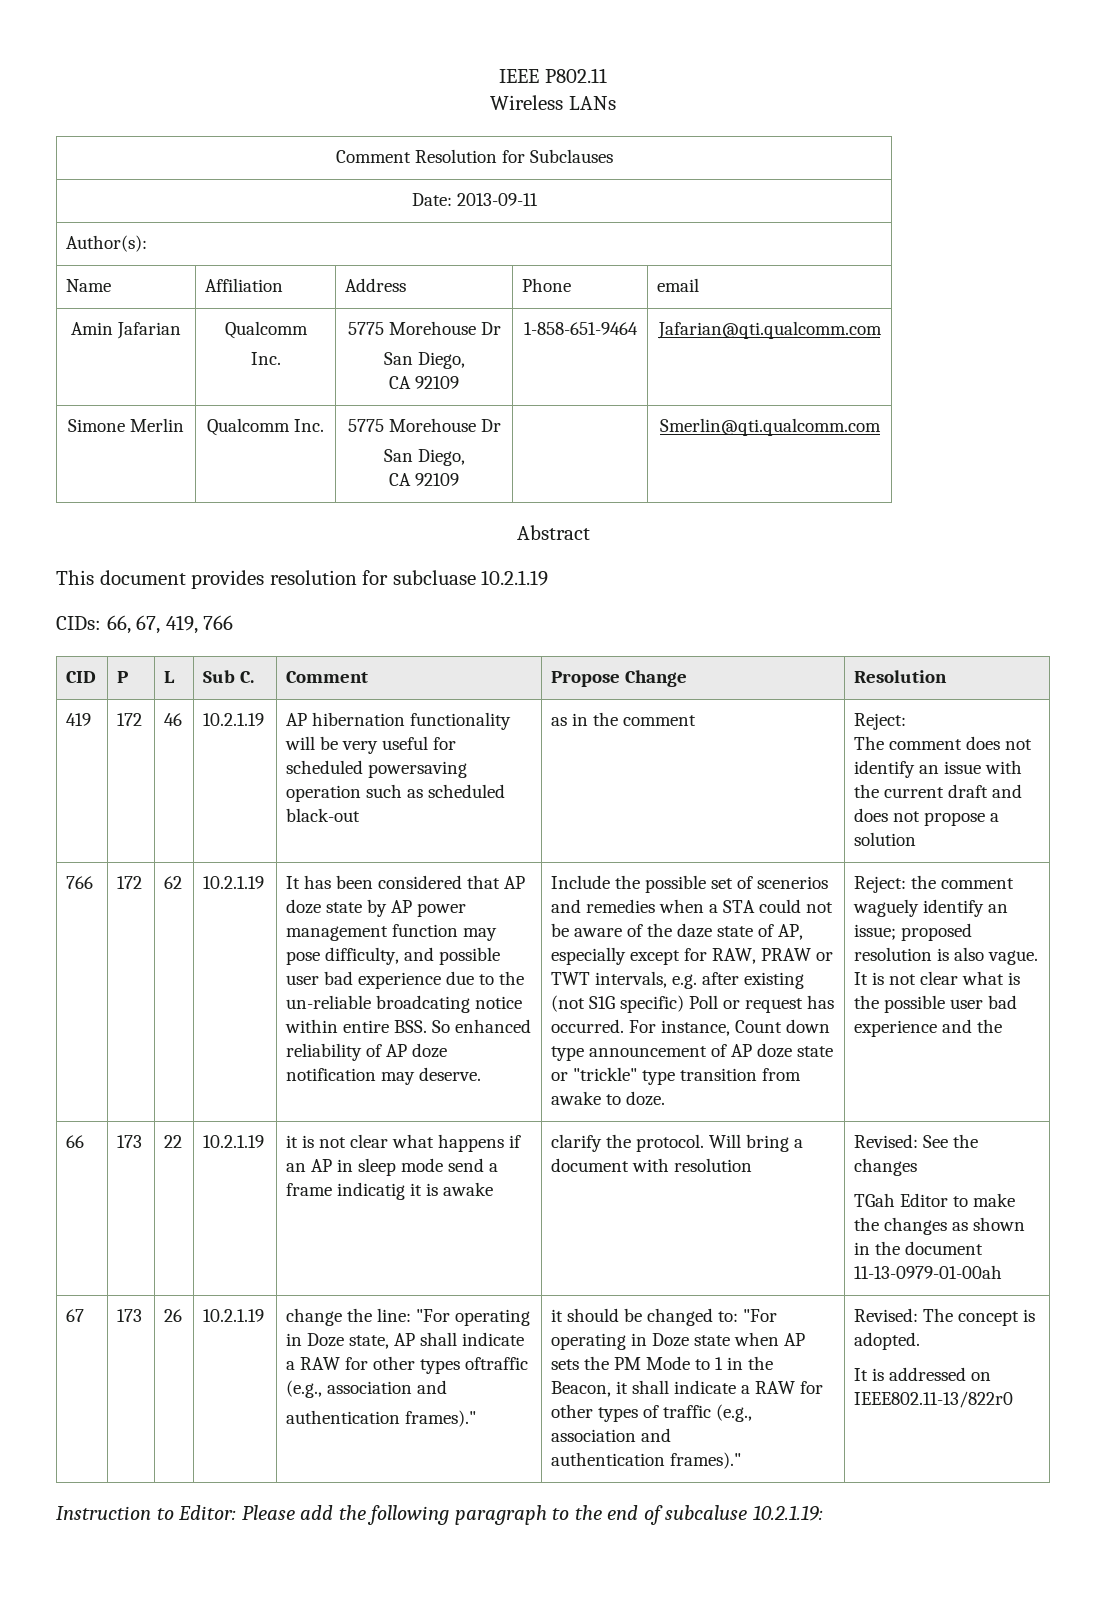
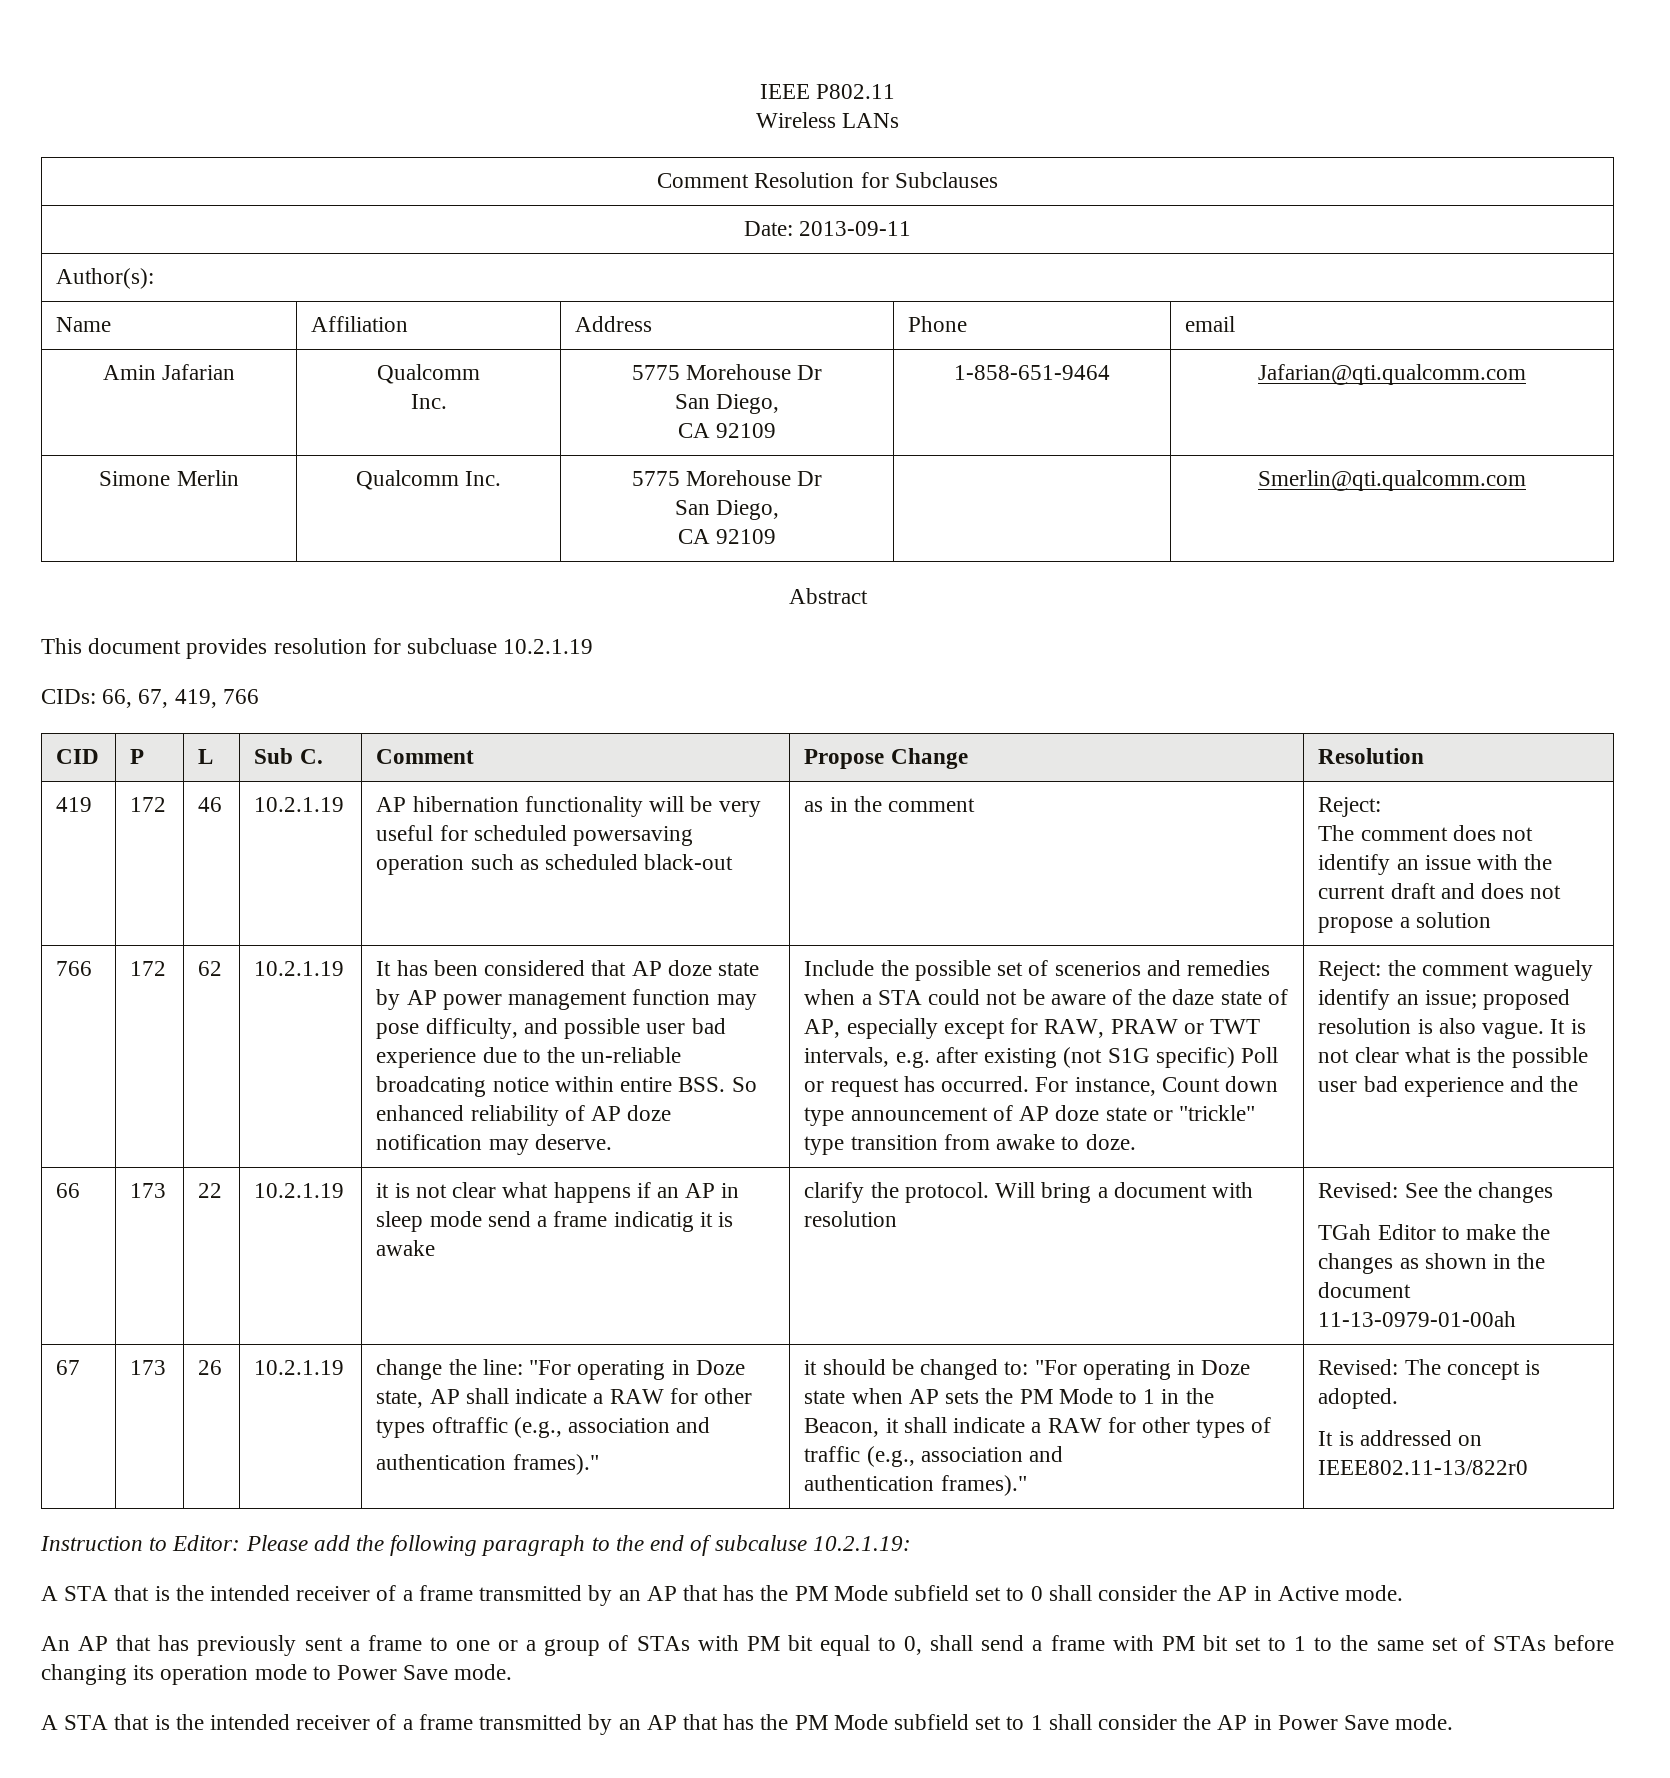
+ A STA that is the intended receiver of a frame transmitted by an AP that has the PM Mode subfield set to 0 shall consider the AP in Active mode.
+ An AP that has previously sent a frame to one or a group of STAs with PM bit equal to 0, shall send a frame with PM bit set to 1 to the same set of STAs before changing its operation mode to Power Save mode.
+ A STA that is the intended receiver of a frame transmitted by an AP that has the PM Mode subfield set to 1 shall consider the AP in Power Save mode.

